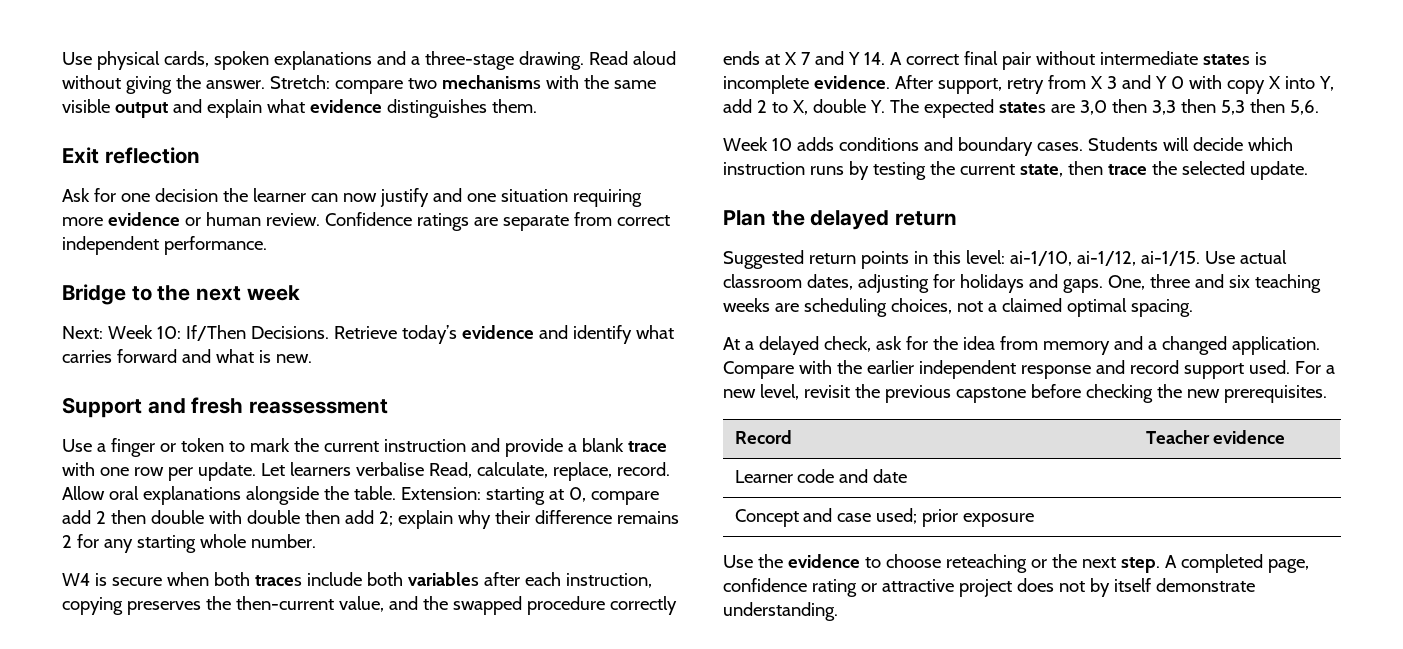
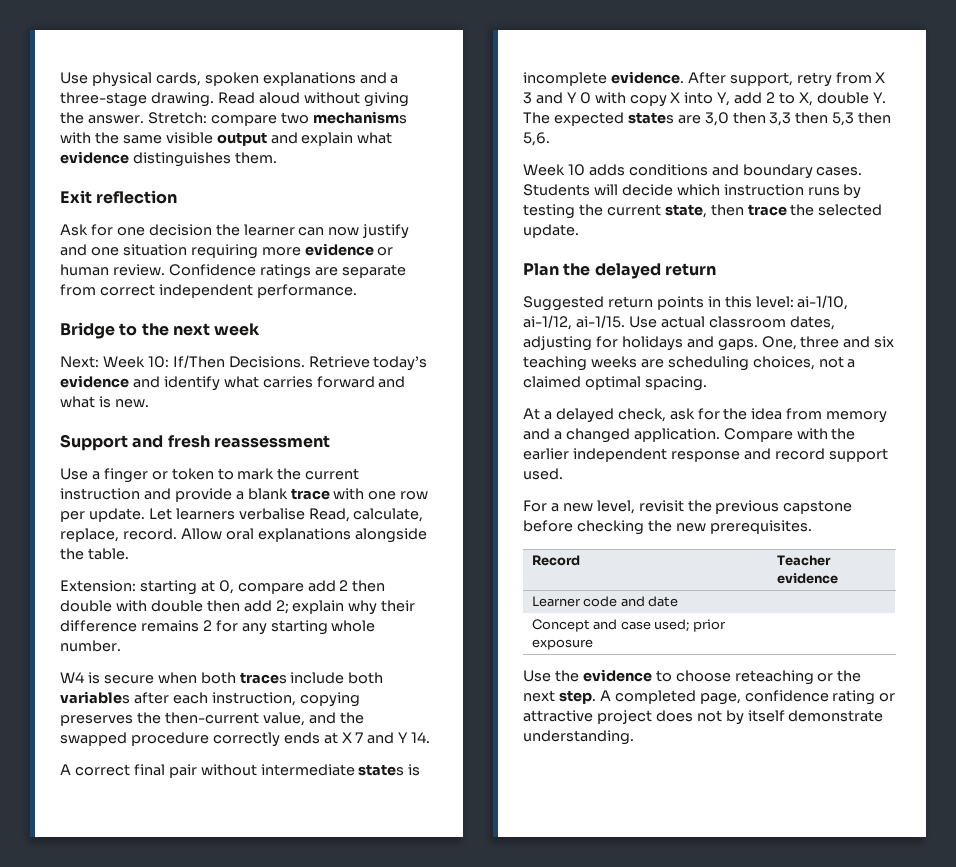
- Allow oral explanations alongside the table. Extension: starting at 0, compare add 2 then double with double then add 2; explain why their difference remains 2 for any starting whole number.
+ Allow oral explanations alongside the table.
+ Extension: starting at 0, compare add 2 then double with double then add 2; explain why their difference remains 2 for any starting whole number.
- W4 is secure when both traces include both variables after each instruction, copying preserves the then-current value, and the swapped procedure correctly ends at X 7 and Y 14. A correct final pair without intermediate states is incomplete evidence.
+ W4 is secure when both traces include both variables after each instruction, copying preserves the then-current value, and the swapped procedure correctly ends at X 7 and Y 14.
+ A correct final pair without intermediate states is incomplete evidence.
- Compare with the earlier independent response and record support used. For a new level, revisit the previous capstone before checking the new prerequisites.
+ Compare with the earlier independent response and record support used.
+ For a new level, revisit the previous capstone before checking the new prerequisites.

